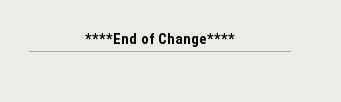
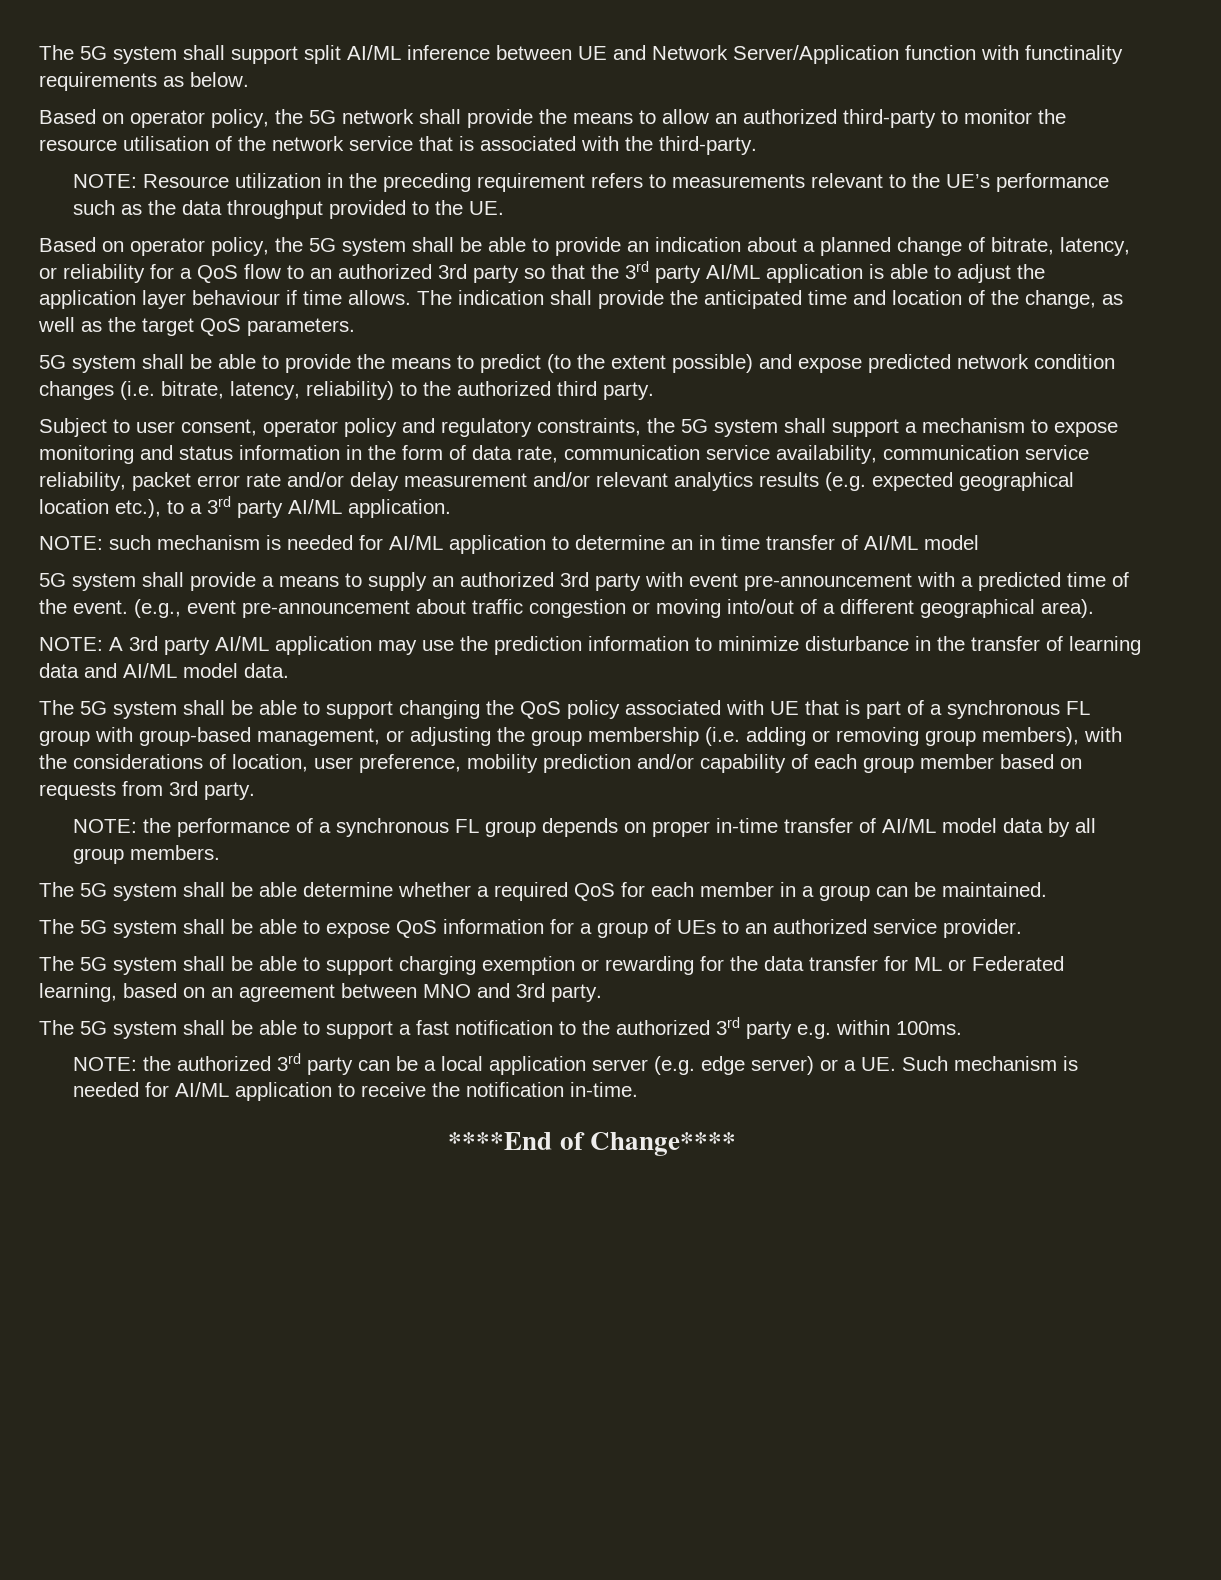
+ The 5G system shall support split AI/ML inference between UE and Network Server/Application function with functinality requirements as below.
+ Based on operator policy, the 5G network shall provide the means to allow an authorized third-party to monitor the resource utilisation of the network service that is associated with the third-party.
+ NOTE: Resource utilization in the preceding requirement refers to measurements relevant to the UE’s performance such as the data throughput provided to the UE.
+ Based on operator policy, the 5G system shall be able to provide an indication about a planned change of bitrate, latency, or reliability for a QoS flow to an authorized 3rd party so that the 3rd party AI/ML application is able to adjust the application layer behaviour if time allows. The indication shall provide the anticipated time and location of the change, as well as the target QoS parameters.
+ 5G system shall be able to provide the means to predict (to the extent possible) and expose predicted network condition changes (i.e. bitrate, latency, reliability) to the authorized third party.
+ Subject to user consent, operator policy and regulatory constraints, the 5G system shall support a mechanism to expose monitoring and status information in the form of data rate, communication service availability, communication service reliability, packet error rate and/or delay measurement and/or relevant analytics results (e.g. expected geographical location etc.), to a 3rd party AI/ML application.
+ NOTE: such mechanism is needed for AI/ML application to determine an in time transfer of AI/ML model
+ 5G system shall provide a means to supply an authorized 3rd party with event pre-announcement with a predicted time of the event. (e.g., event pre-announcement about traffic congestion or moving into/out of a different geographical area).
+ NOTE: A 3rd party AI/ML application may use the prediction information to minimize disturbance in the transfer of learning data and AI/ML model data.
+ The 5G system shall be able to support changing the QoS policy associated with UE that is part of a synchronous FL group with group-based management, or adjusting the group membership (i.e. adding or removing group members), with the considerations of location, user preference, mobility prediction and/or capability of each group member based on requests from 3rd party.
+ NOTE: the performance of a synchronous FL group depends on proper in-time transfer of AI/ML model data by all group members.
+ The 5G system shall be able determine whether a required QoS for each member in a group can be maintained.
+ The 5G system shall be able to expose QoS information for a group of UEs to an authorized service provider.
+ The 5G system shall be able to support charging exemption or rewarding for the data transfer for ML or Federated learning, based on an agreement between MNO and 3rd party.
+ The 5G system shall be able to support a fast notification to the authorized 3rd party e.g. within 100ms.
+ NOTE: the authorized 3rd party can be a local application server (e.g. edge server) or a UE. Such mechanism is needed for AI/ML application to receive the notification in-time.

